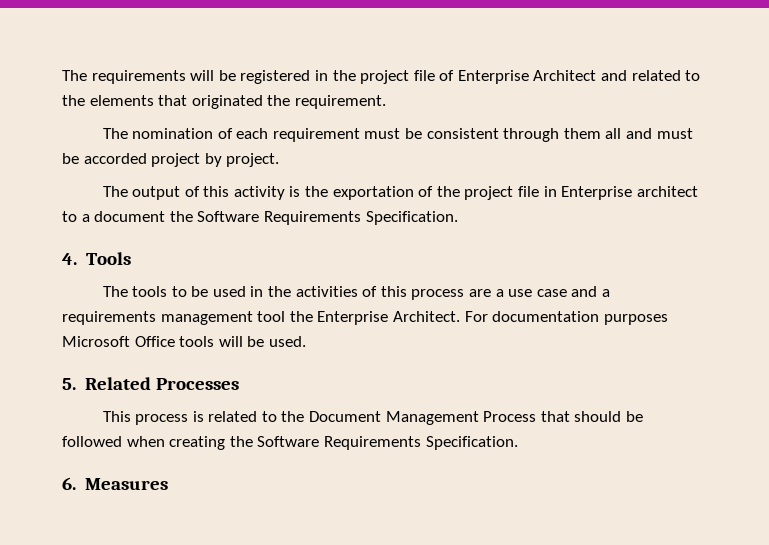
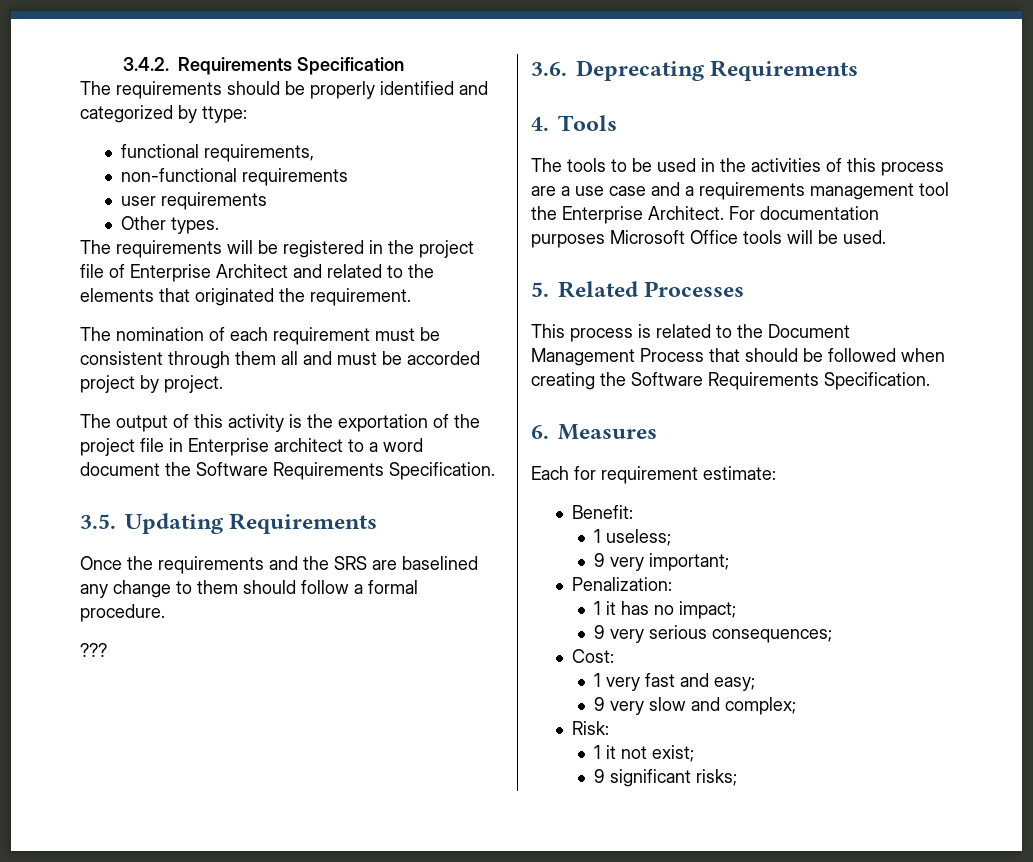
+ 3.4.2. Requirements Specification
+ The requirements should be properly identified and categorized by ttype:
+ functional requirements,
+ non-functional requirements
+ user requirements
+ Other types.
- The output of this activity is the exportation of the project file in Enterprise architect to a document the Software Requirements Specification.
+ The output of this activity is the exportation of the project file in Enterprise architect to a word document the Software Requirements Specification.
+ 3.5. Updating Requirements
+ Once the requirements and the SRS are baselined any change to them should follow a formal procedure.
+ ???
+ 3.6. Deprecating Requirements
+ Each for requirement estimate:
+ Benefit:
+ 1 useless;
+ 9 very important;
+ Penalization:
+ 1 it has no impact;
+ 9 very serious consequences;
+ Cost:
+ 1 very fast and easy;
+ 9 very slow and complex;
+ Risk:
+ 1 it not exist;
+ 9 significant risks;

